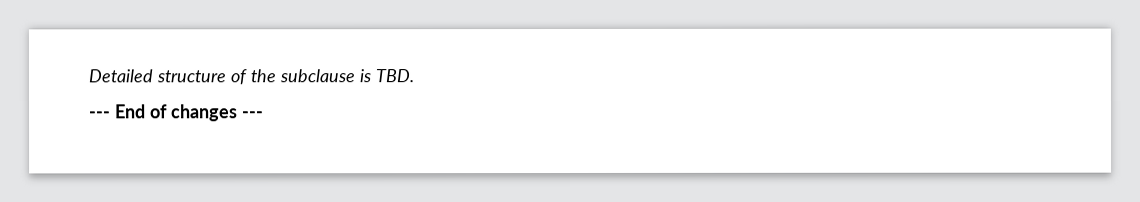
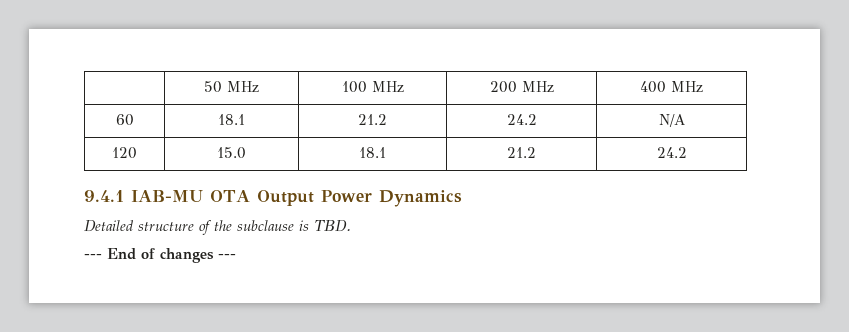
+ | 50 MHz | 100 MHz | 200 MHz | 400 MHz
+ 60 | 18.1 | 21.2 | 24.2 | N/A
+ 120 | 15.0 | 18.1 | 21.2 | 24.2
+ 9.4.1 IAB-MU OTA Output Power Dynamics

